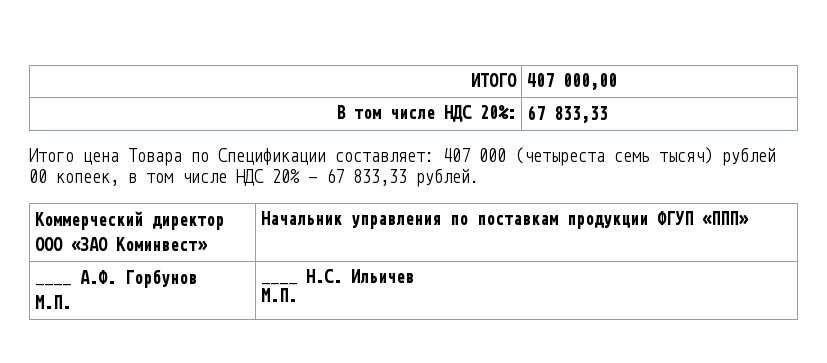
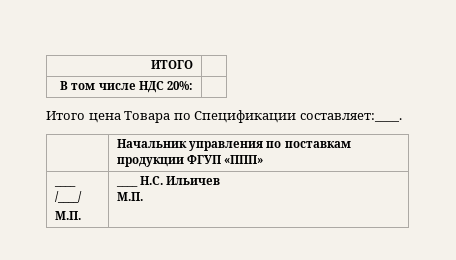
- ИТОГО | 407 000,00
+ ИТОГО |
- В том числе НДС 20%: | 67 833,33
+ В том числе НДС 20%: |
- Итого цена Товара по Спецификации составляет: 407 000 (четыреста семь тысяч) рублей 00 копеек, в том числе НДС 20% - 67 833,33 рублей.
- Коммерческий директор
- ООО «ЗАО Коминвест» | Начальник управления по поставкам продукции ФГУП «ППП»
+ Итого цена Товара по Спецификации составляет:____.
+ | Начальник управления по поставкам продукции ФГУП «ППП»
- ____ А.Ф. Горбунов
+ ____ /____/

